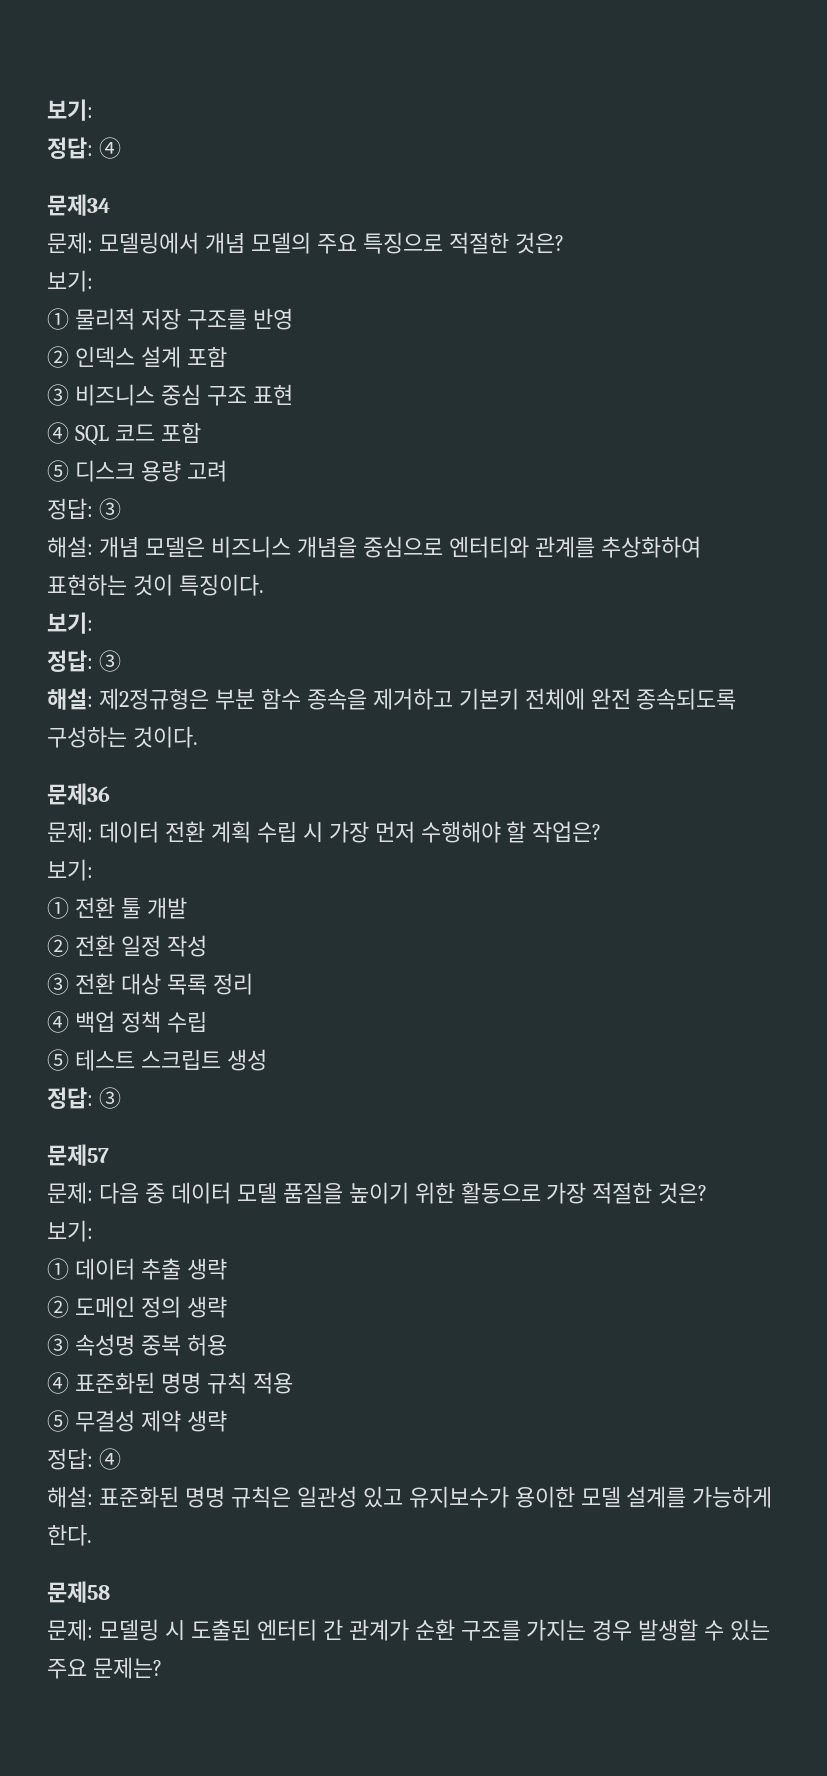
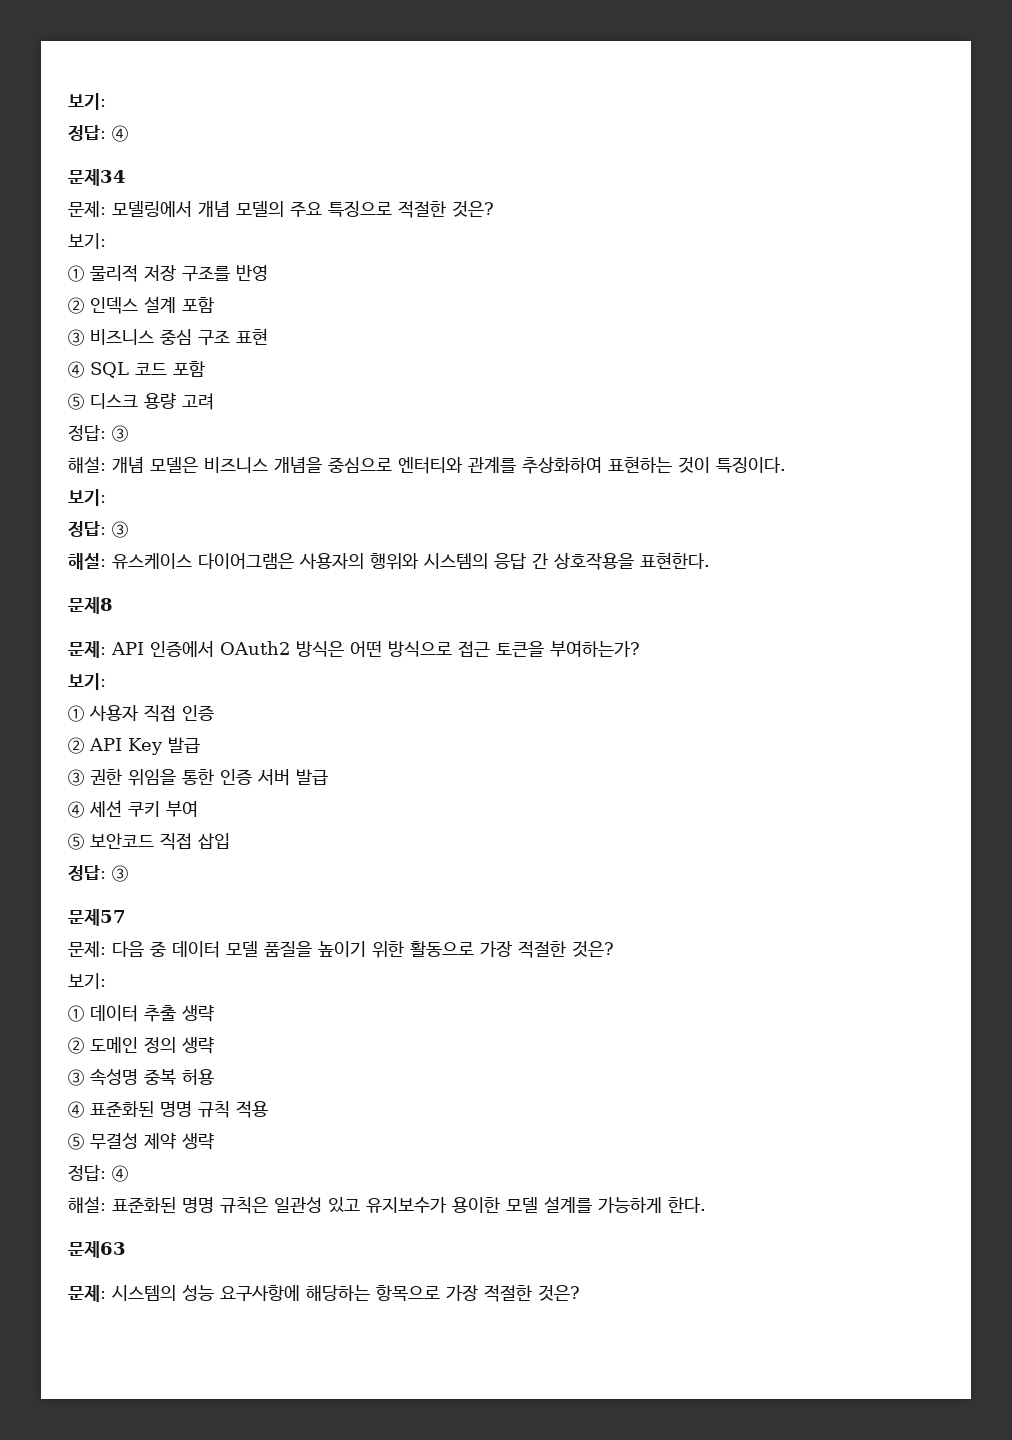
- 해설: 제2정규형은 부분 함수 종속을 제거하고 기본키 전체에 완전 종속되도록 구성하는 것이다.
- 문제36
- 문제: 데이터 전환 계획 수립 시 가장 먼저 수행해야 할 작업은?
+ 해설: 유스케이스 다이어그램은 사용자의 행위와 시스템의 응답 간 상호작용을 표현한다.
+ 문제8
+ 문제: API 인증에서 OAuth2 방식은 어떤 방식으로 접근 토큰을 부여하는가?
  보기:
- ① 전환 툴 개발
- ② 전환 일정 작성
- ③ 전환 대상 목록 정리
- ④ 백업 정책 수립
- ⑤ 테스트 스크립트 생성
+ ① 사용자 직접 인증
+ ② API Key 발급
+ ③ 권한 위임을 통한 인증 서버 발급
+ ④ 세션 쿠키 부여
+ ⑤ 보안코드 직접 삽입
- 문제58
- 문제: 모델링 시 도출된 엔터티 간 관계가 순환 구조를 가지는 경우 발생할 수 있는 주요 문제는?
+ 문제63
+ 문제: 시스템의 성능 요구사항에 해당하는 항목으로 가장 적절한 것은?

